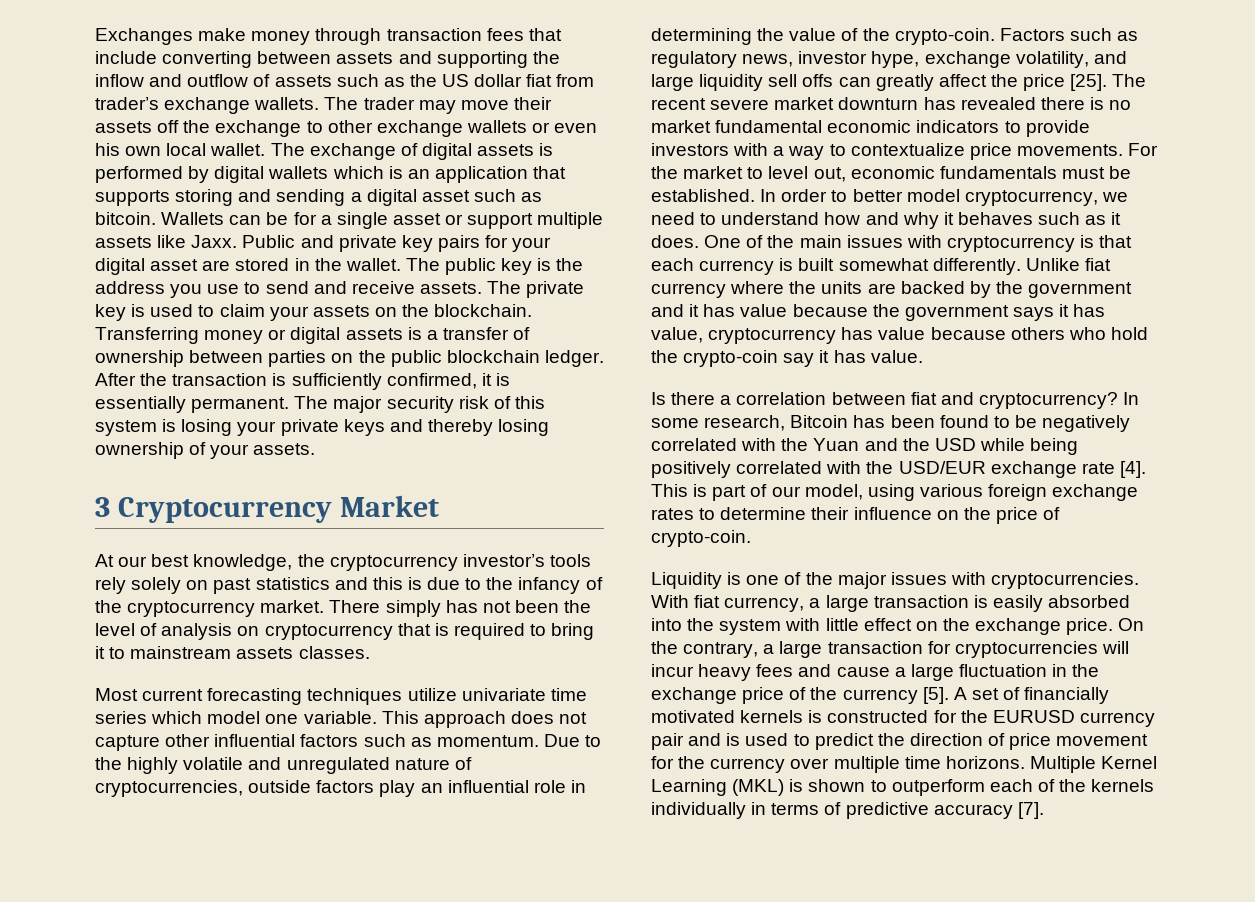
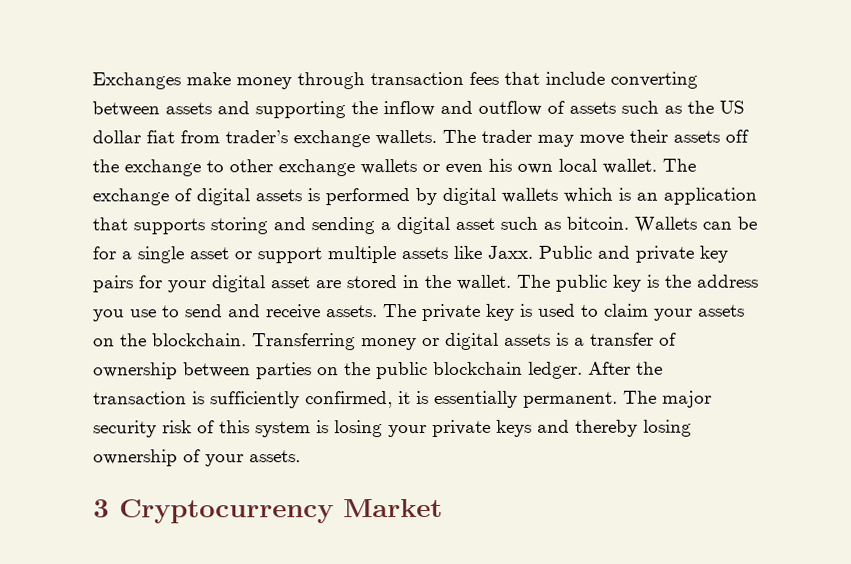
- At our best knowledge, the cryptocurrency investor’s tools rely solely on past statistics and this is due to the infancy of the cryptocurrency market. There simply has not been the level of analysis on cryptocurrency that is required to bring it to mainstream assets classes.
- Most current forecasting techniques utilize univariate time series which model one variable. This approach does not capture other influential factors such as momentum. Due to the highly volatile and unregulated nature of cryptocurrencies, outside factors play an influential role in determining the value of the crypto-coin. Factors such as regulatory news, investor hype, exchange volatility, and large liquidity sell offs can greatly affect the price [25]. The recent severe market downturn has revealed there is no market fundamental economic indicators to provide investors with a way to contextualize price movements. For the market to level out, economic fundamentals must be established. In order to better model cryptocurrency, we need to understand how and why it behaves such as it does. One of the main issues with cryptocurrency is that each currency is built somewhat differently. Unlike fiat currency where the units are backed by the government and it has value because the government says it has value, cryptocurrency has value because others who hold the crypto-coin say it has value.
- Is there a correlation between fiat and cryptocurrency? In some research, Bitcoin has been found to be negatively correlated with the Yuan and the USD while being positively correlated with the USD/EUR exchange rate [4]. This is part of our model, using various foreign exchange rates to determine their influence on the price of crypto-coin.
- Liquidity is one of the major issues with cryptocurrencies. With fiat currency, a large transaction is easily absorbed into the system with little effect on the exchange price. On the contrary, a large transaction for cryptocurrencies will incur heavy fees and cause a large fluctuation in the exchange price of the currency [5]. A set of financially motivated kernels is constructed for the EURUSD currency pair and is used to predict the direction of price movement for the currency over multiple time horizons. Multiple Kernel Learning (MKL) is shown to outperform each of the kernels individually in terms of predictive accuracy [7].

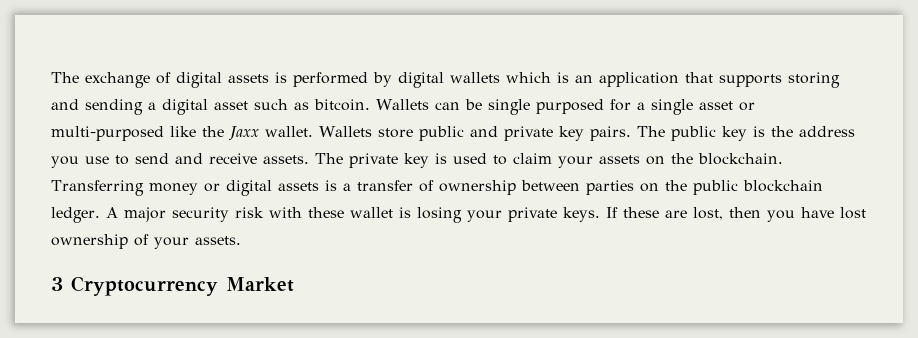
- Exchanges make money through transaction fees that include converting between assets and supporting the inflow and outflow of assets such as the US dollar fiat from trader’s exchange wallets. The trader may move their assets off the exchange to other exchange wallets or even his own local wallet.
- Wallets can be for a single asset or support multiple assets like Jaxx. Public and private key pairs for your digital asset are stored in the wallet.
+ Wallets can be single purposed for a single asset or multi-purposed like the Jaxx wallet. Wallets store public and private key pairs.
- After the transaction is sufficiently confirmed, it is essentially permanent. The major security risk of this system is losing your private keys and thereby losing ownership of your assets.
+ A major security risk with these wallet is losing your private keys. If these are lost, then you have lost ownership of your assets.

